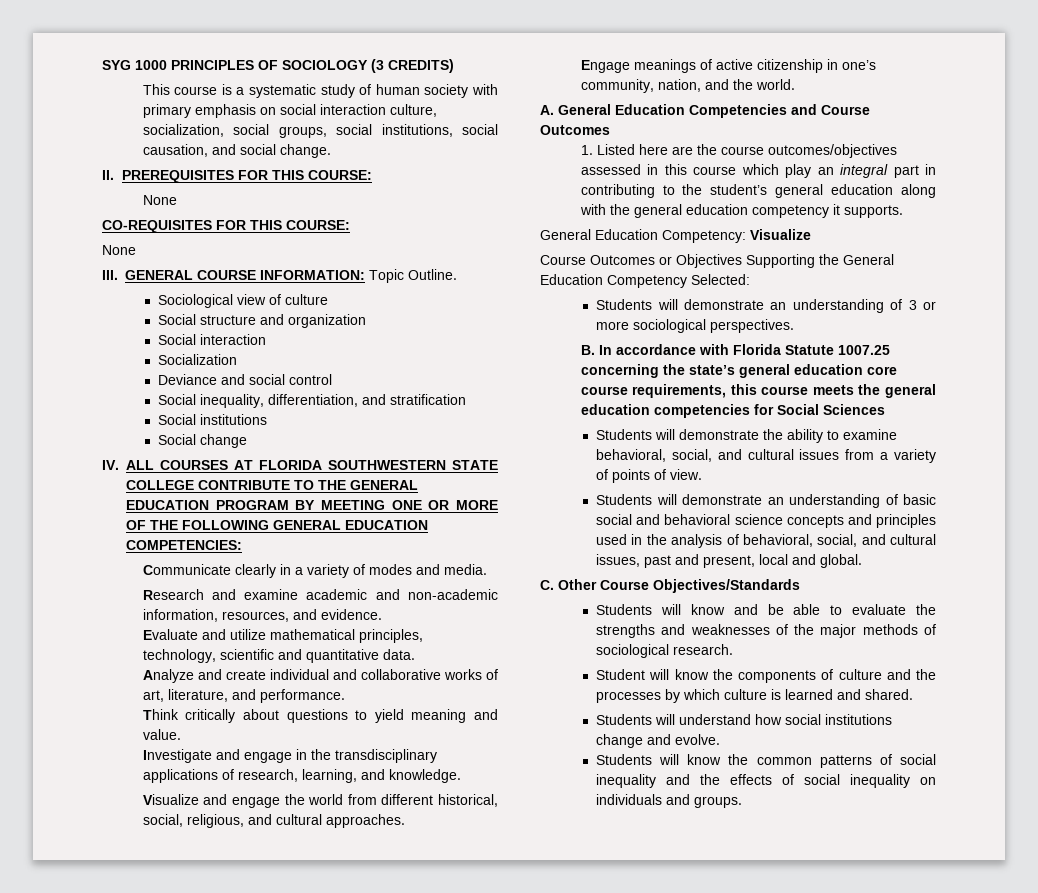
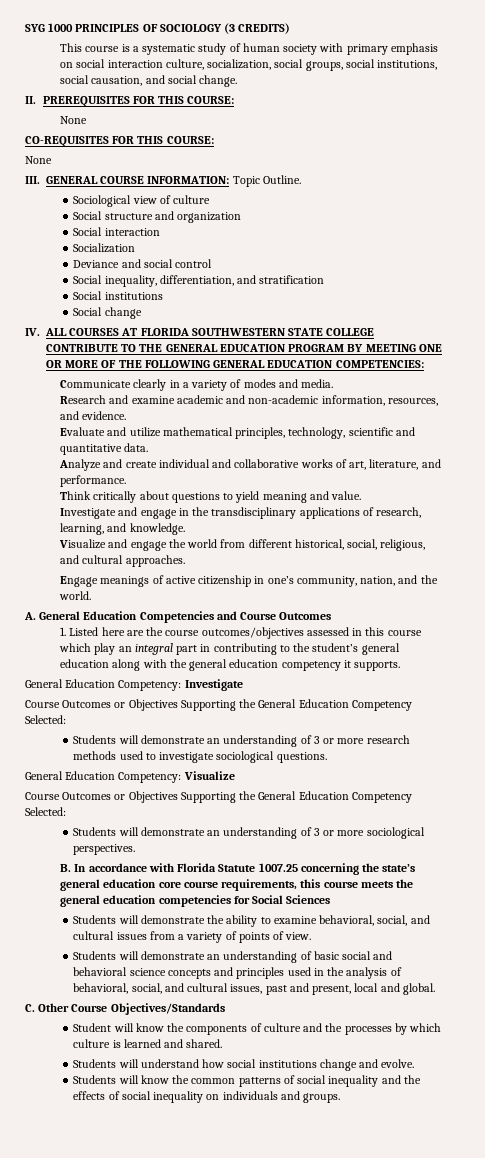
+ General Education Competency: Investigate
+ Course Outcomes or Objectives Supporting the General Education Competency Selected:
+ Students will demonstrate an understanding of 3 or more research methods used to investigate sociological questions.
- Students will know and be able to evaluate the strengths and weaknesses of the major methods of sociological research.

